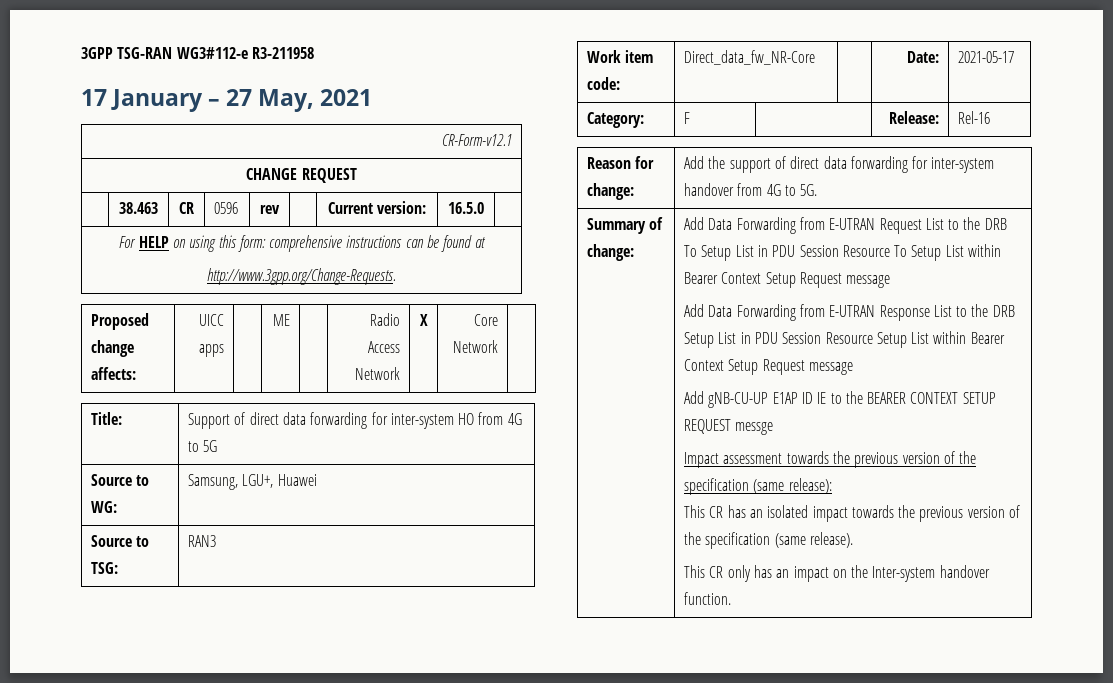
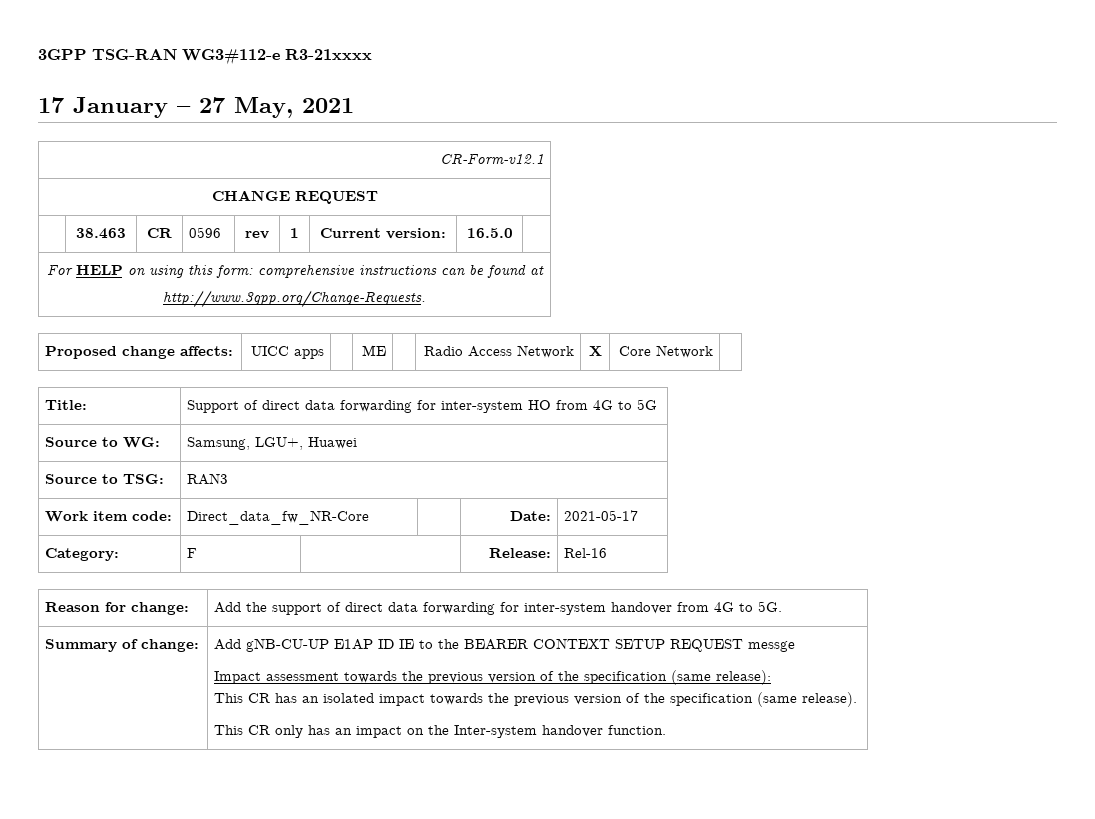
- 3GPP TSG-RAN WG3#112-e R3-211958
+ 3GPP TSG-RAN WG3#112-e R3-21xxxx
- | 38.463 | CR | 0596 | rev | | Current version: | 16.5.0 |
+ | 38.463 | CR | 0596 | rev | 1 | Current version: | 16.5.0 |
- Add Data Forwarding from E-UTRAN Request List to the DRB To Setup List in PDU Session Resource To Setup List within Bearer Context Setup Request message
- Add Data Forwarding from E-UTRAN Response List to the DRB Setup List in PDU Session Resource Setup List within Bearer Context Setup Request message

